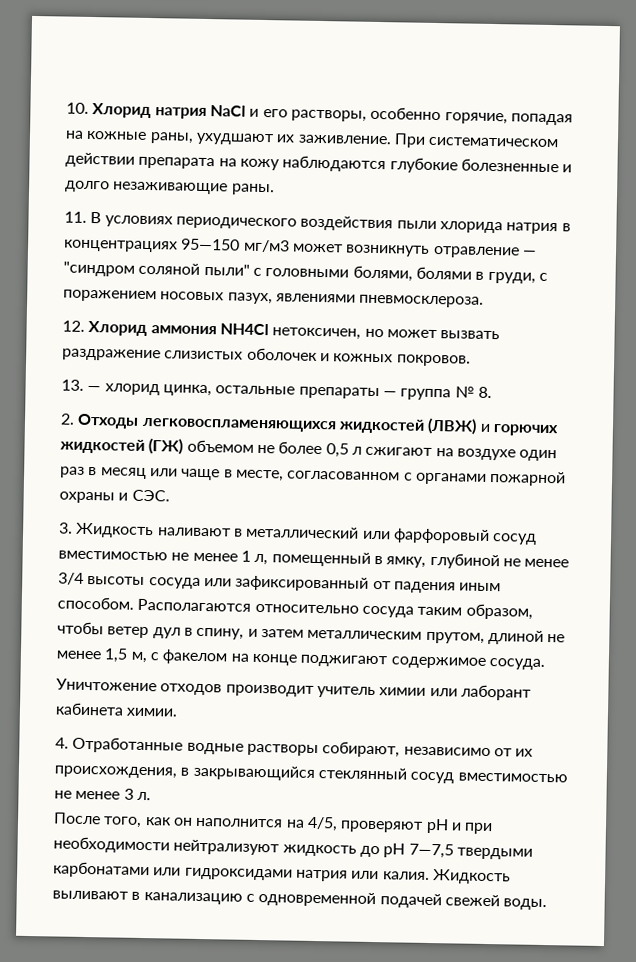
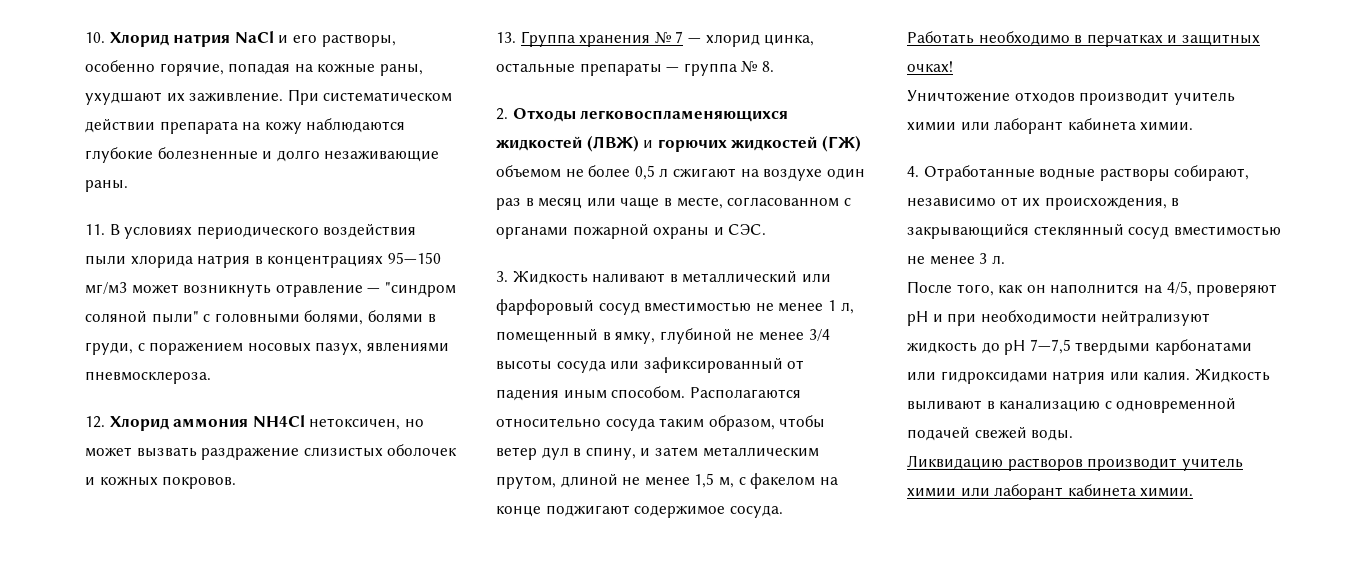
- 13. — хлорид цинка, остальные препараты — группа № 8.
+ 13. Группа хранения № 7 — хлорид цинка, остальные препараты — группа № 8.
+ Работать необходимо в перчатках и защитных очках!
+ Ликвидацию растворов производит учитель химии или лаборант кабинета химии.

